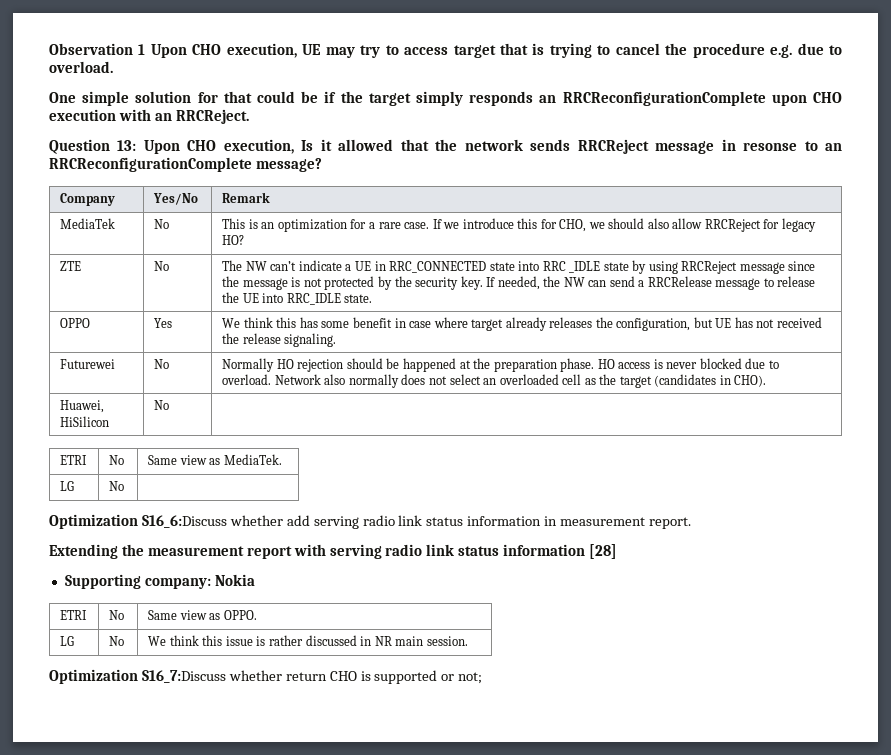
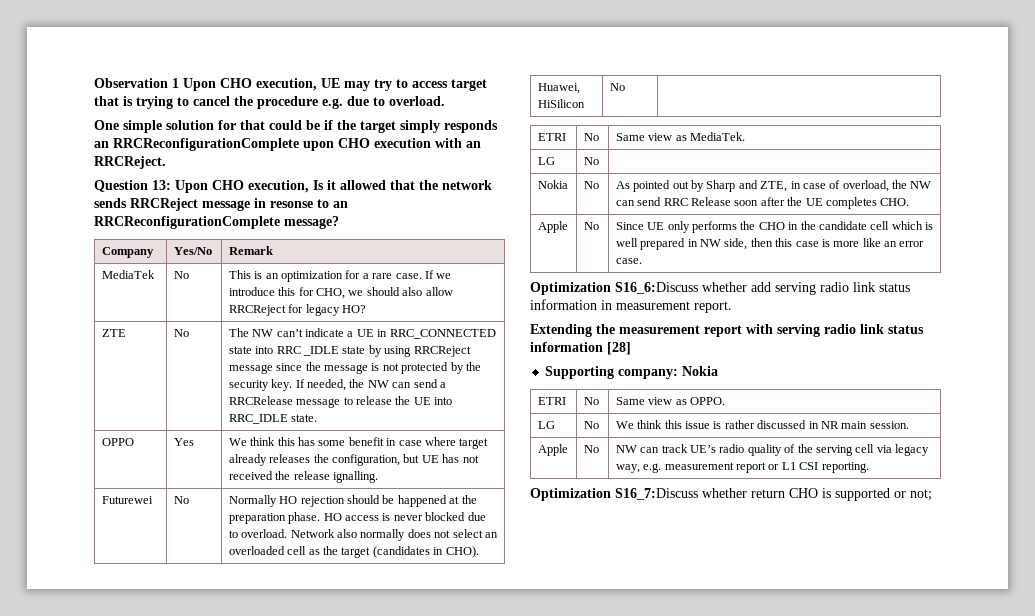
- OPPO | Yes | We think this has some benefit in case where target already releases the configuration, but UE has not received the release signaling.
+ OPPO | Yes | We think this has some benefit in case where target already releases the configuration, but UE has not received the release ignalling.
+ Nokia | No | As pointed out by Sharp and ZTE, in case of overload, the NW can send RRC Release soon after the UE completes CHO.
+ Apple | No | Since UE only performs the CHO in the candidate cell which is well prepared in NW side, then this case is more like an error case.
+ Apple | No | NW can track UE’s radio quality of the serving cell via legacy way, e.g. measurement report or L1 CSI reporting.

